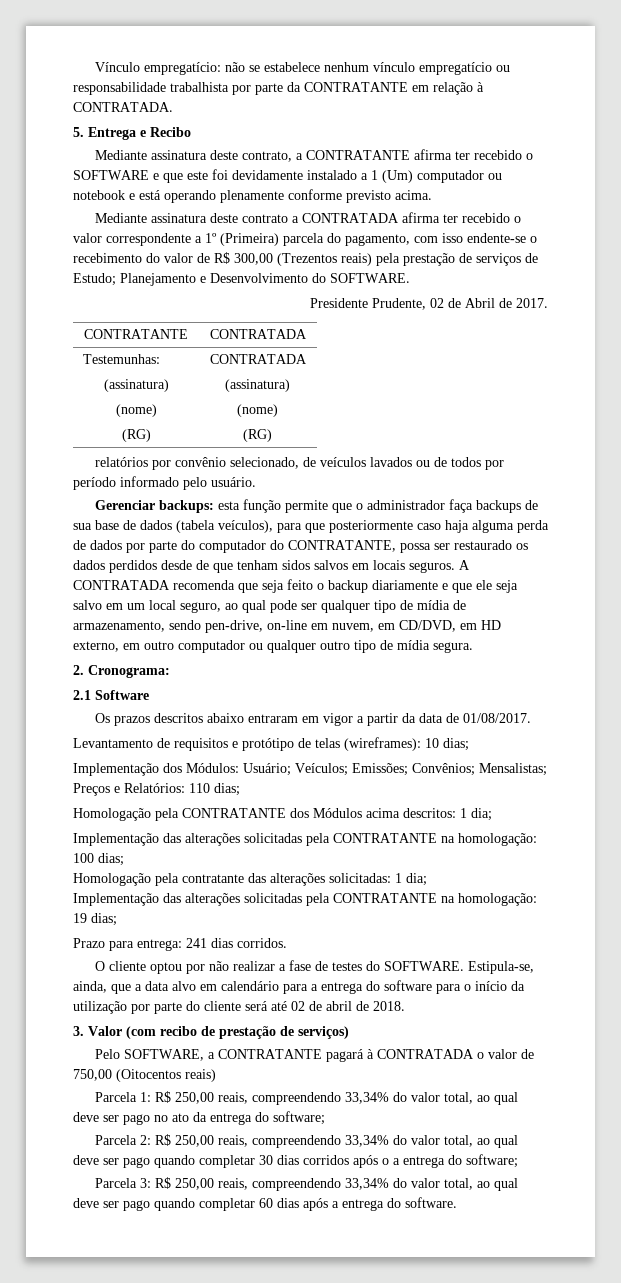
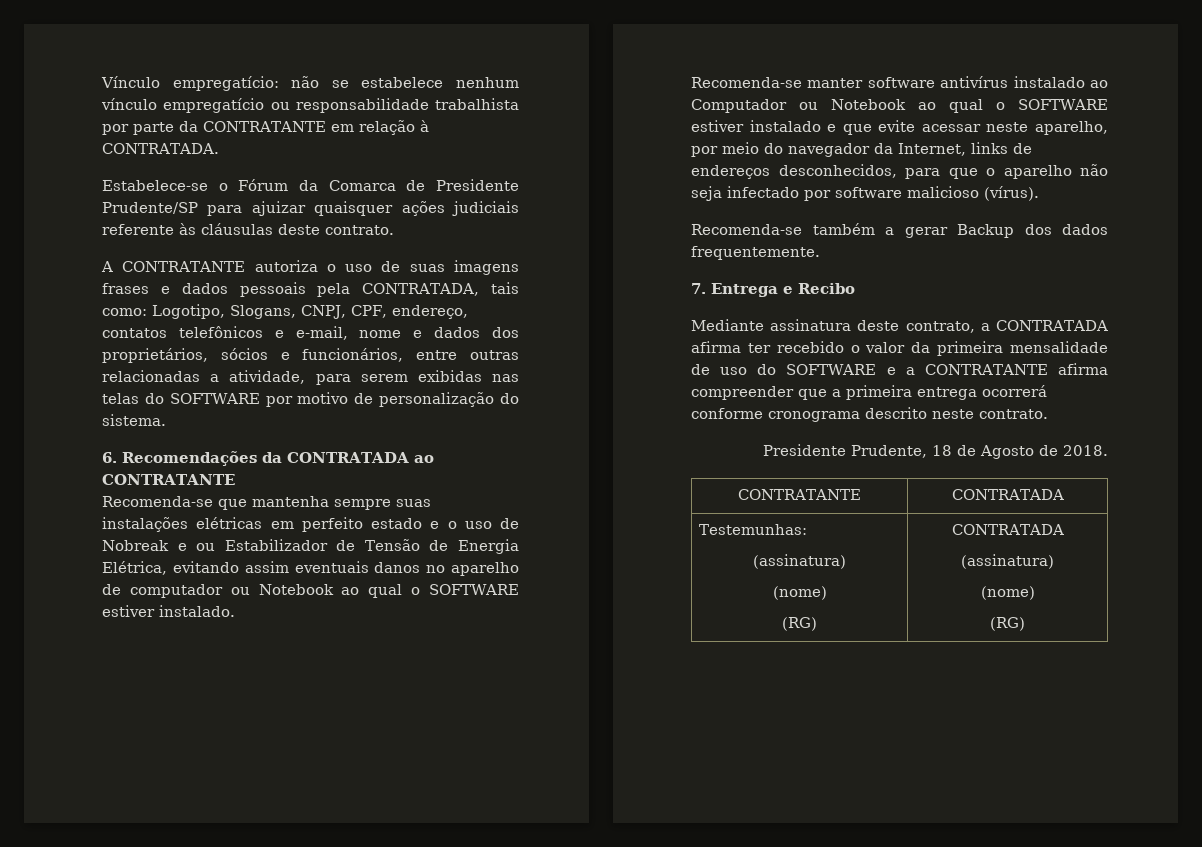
- 5. Entrega e Recibo
+ Estabelece-se o Fórum da Comarca de Presidente Prudente/SP para ajuizar quaisquer ações judiciais referente às cláusulas deste contrato.
+ A CONTRATANTE autoriza o uso de suas imagens frases e dados pessoais pela CONTRATADA, tais como: Logotipo, Slogans, CNPJ, CPF, endereço, contatos telefônicos e e-mail, nome e dados dos proprietários, sócios e funcionários, entre outras relacionadas a atividade, para serem exibidas nas telas do SOFTWARE por motivo de personalização do sistema.
+ 6. Recomendações da CONTRATADA ao CONTRATANTE
+ Recomenda-se que mantenha sempre suas instalações elétricas em perfeito estado e o uso de Nobreak e ou Estabilizador de Tensão de Energia Elétrica, evitando assim eventuais danos no aparelho de computador ou Notebook ao qual o SOFTWARE estiver instalado.
+ Recomenda-se manter software antivírus instalado ao Computador ou Notebook ao qual o SOFTWARE estiver instalado e que evite acessar neste aparelho, por meio do navegador da Internet, links de endereços desconhecidos, para que o aparelho não seja infectado por software malicioso (vírus).
+ Recomenda-se também a gerar Backup dos dados frequentemente.
+ 7. Entrega e Recibo
- Mediante assinatura deste contrato, a CONTRATANTE afirma ter recebido o SOFTWARE e que este foi devidamente instalado a 1 (Um) computador ou notebook e está operando plenamente conforme previsto acima.
- Mediante assinatura deste contrato a CONTRATADA afirma ter recebido o valor correspondente a 1º (Primeira) parcela do pagamento, com isso endente-se o recebimento do valor de R$ 300,00 (Trezentos reais) pela prestação de serviços de Estudo; Planejamento e Desenvolvimento do SOFTWARE.
- Presidente Prudente, 02 de Abril de 2017.
+ Mediante assinatura deste contrato, a CONTRATADA afirma ter recebido o valor da primeira mensalidade de uso do SOFTWARE e a CONTRATANTE afirma compreender que a primeira entrega ocorrerá conforme cronograma descrito neste contrato.
+ Presidente Prudente, 18 de Agosto de 2018.
- relatórios por convênio selecionado, de veículos lavados ou de todos por período informado pelo usuário.
- Gerenciar backups: esta função permite que o administrador faça backups de sua base de dados (tabela veículos), para que posteriormente caso haja alguma perda de dados por parte do computador do CONTRATANTE, possa ser restaurado os dados perdidos desde de que tenham sidos salvos em locais seguros. A CONTRATADA recomenda que seja feito o backup diariamente e que ele seja salvo em um local seguro, ao qual pode ser qualquer tipo de mídia de armazenamento, sendo pen-drive, on-line em nuvem, em CD/DVD, em HD externo, em outro computador ou qualquer outro tipo de mídia segura.
- 2. Cronograma:
- 2.1 Software
- Os prazos descritos abaixo entraram em vigor a partir da data de 01/08/2017.
- Levantamento de requisitos e protótipo de telas (wireframes): 10 dias;
- Implementação dos Módulos: Usuário; Veículos; Emissões; Convênios; Mensalistas; Preços e Relatórios: 110 dias;
- Homologação pela CONTRATANTE dos Módulos acima descritos: 1 dia;
- Implementação das alterações solicitadas pela CONTRATANTE na homologação: 100 dias;
- Homologação pela contratante das alterações solicitadas: 1 dia;
- Implementação das alterações solicitadas pela CONTRATANTE na homologação: 19 dias;
- Prazo para entrega: 241 dias corridos.
- O cliente optou por não realizar a fase de testes do SOFTWARE. Estipula-se, ainda, que a data alvo em calendário para a entrega do software para o início da utilização por parte do cliente será até 02 de abril de 2018.
- 3. Valor (com recibo de prestação de serviços)
- Pelo SOFTWARE, a CONTRATANTE pagará à CONTRATADA o valor de 750,00 (Oitocentos reais)
- Parcela 1: R$ 250,00 reais, compreendendo 33,34% do valor total, ao qual deve ser pago no ato da entrega do software;
- Parcela 2: R$ 250,00 reais, compreendendo 33,34% do valor total, ao qual deve ser pago quando completar 30 dias corridos após o a entrega do software;
- Parcela 3: R$ 250,00 reais, compreendendo 33,34% do valor total, ao qual deve ser pago quando completar 60 dias após a entrega do software.

